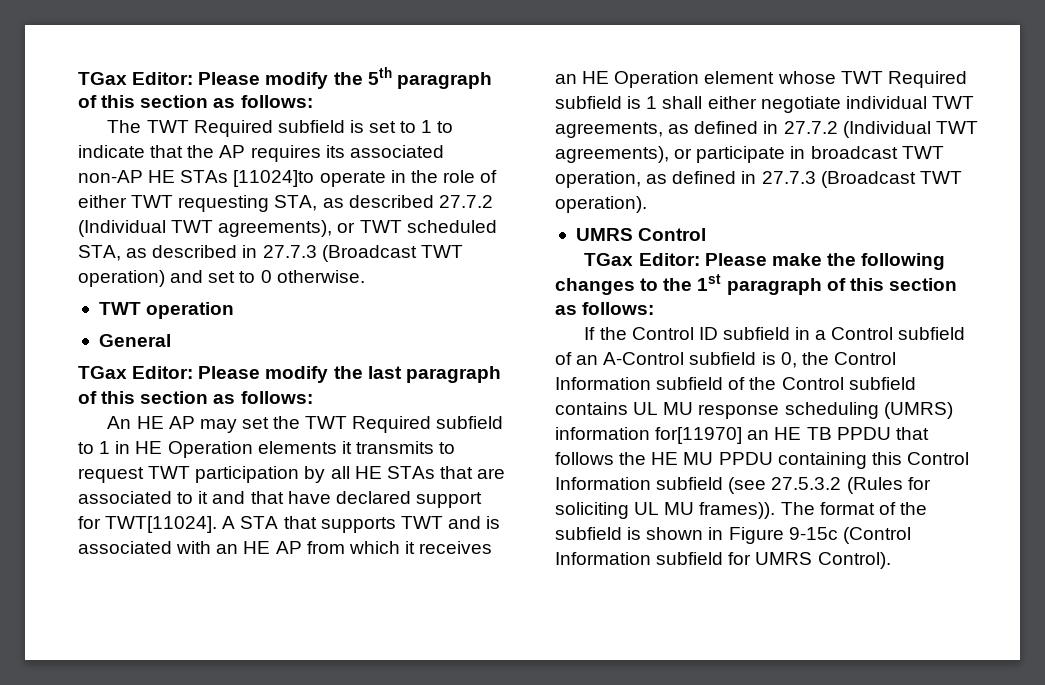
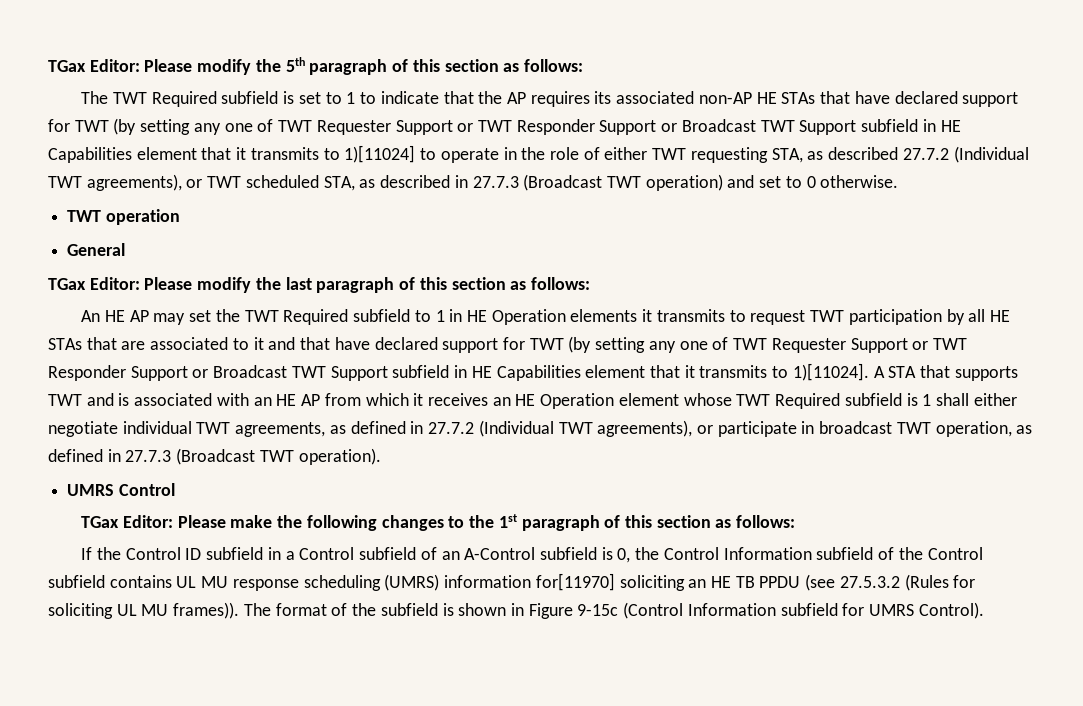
- The TWT Required subfield is set to 1 to indicate that the AP requires its associated non-AP HE STAs [11024]to operate in the role of either TWT requesting STA, as described 27.7.2 (Individual TWT agreements), or TWT scheduled STA, as described in 27.7.3 (Broadcast TWT operation) and set to 0 otherwise.
+ The TWT Required subfield is set to 1 to indicate that the AP requires its associated non-AP HE STAs that have declared support for TWT (by setting any one of TWT Requester Support or TWT Responder Support or Broadcast TWT Support subfield in HE Capabilities element that it transmits to 1)[11024] to operate in the role of either TWT requesting STA, as described 27.7.2 (Individual TWT agreements), or TWT scheduled STA, as described in 27.7.3 (Broadcast TWT operation) and set to 0 otherwise.
- An HE AP may set the TWT Required subfield to 1 in HE Operation elements it transmits to request TWT participation by all HE STAs that are associated to it and that have declared support for TWT[11024].
+ An HE AP may set the TWT Required subfield to 1 in HE Operation elements it transmits to request TWT participation by all HE STAs that are associated to it and that have declared support for TWT (by setting any one of TWT Requester Support or TWT Responder Support or Broadcast TWT Support subfield in HE Capabilities element that it transmits to 1)[11024].
- If the Control ID subfield in a Control subfield of an A-Control subfield is 0, the Control Information subfield of the Control subfield contains UL MU response scheduling (UMRS) information for[11970] an HE TB PPDU that follows the HE MU PPDU containing this Control Information subfield (see 27.5.3.2 (Rules for soliciting UL MU frames)).
+ If the Control ID subfield in a Control subfield of an A-Control subfield is 0, the Control Information subfield of the Control subfield contains UL MU response scheduling (UMRS) information for[11970] soliciting an HE TB PPDU (see 27.5.3.2 (Rules for soliciting UL MU frames)).

